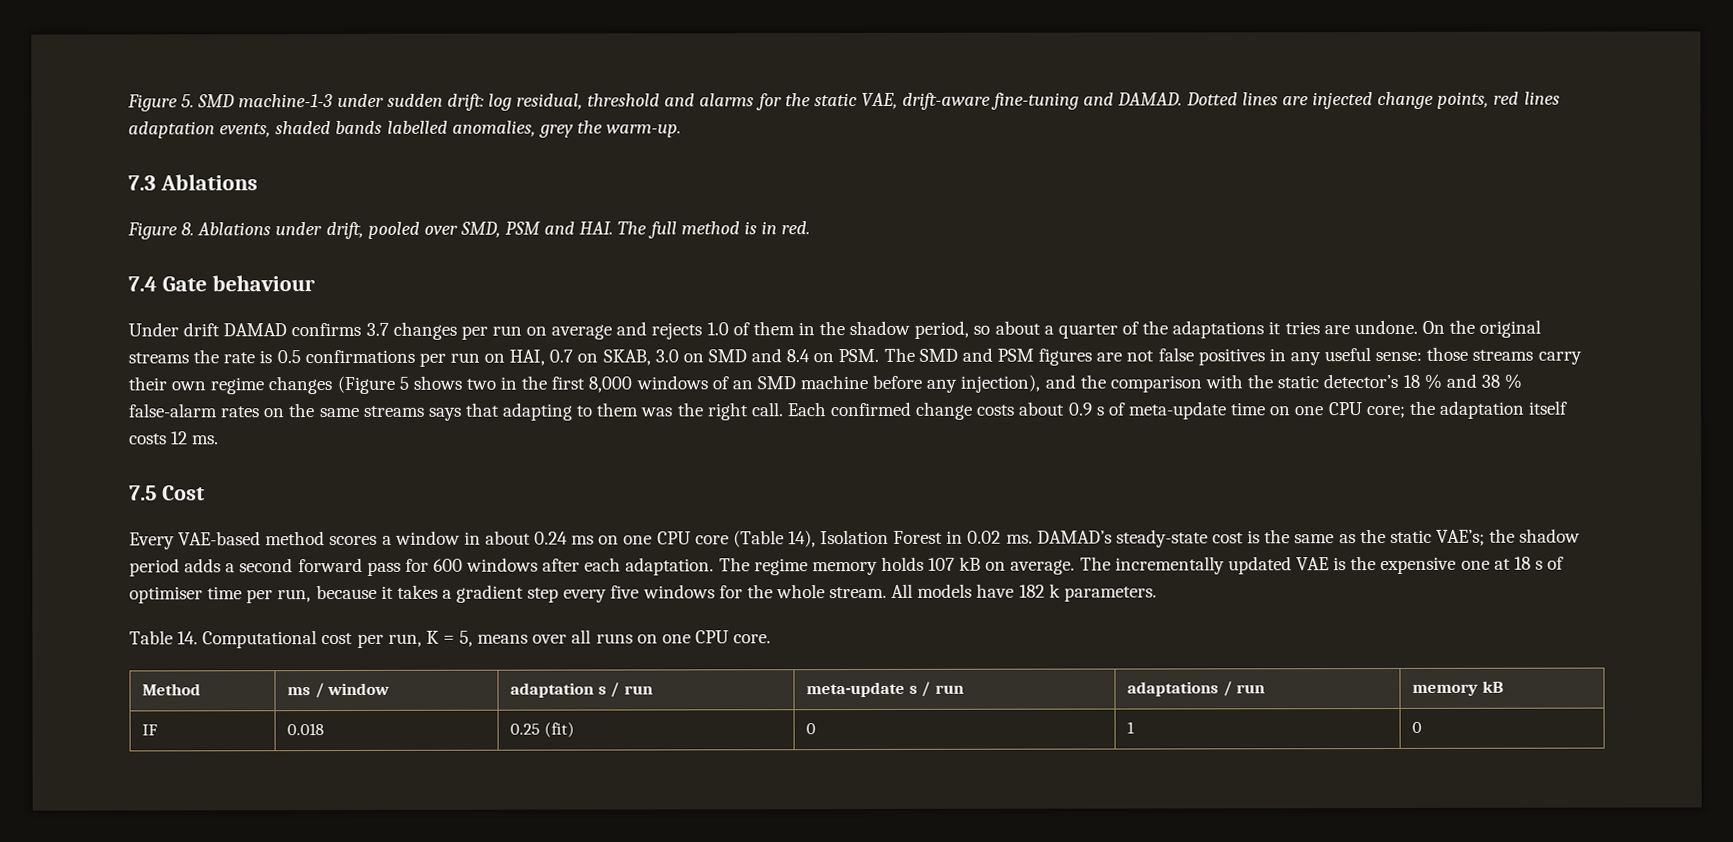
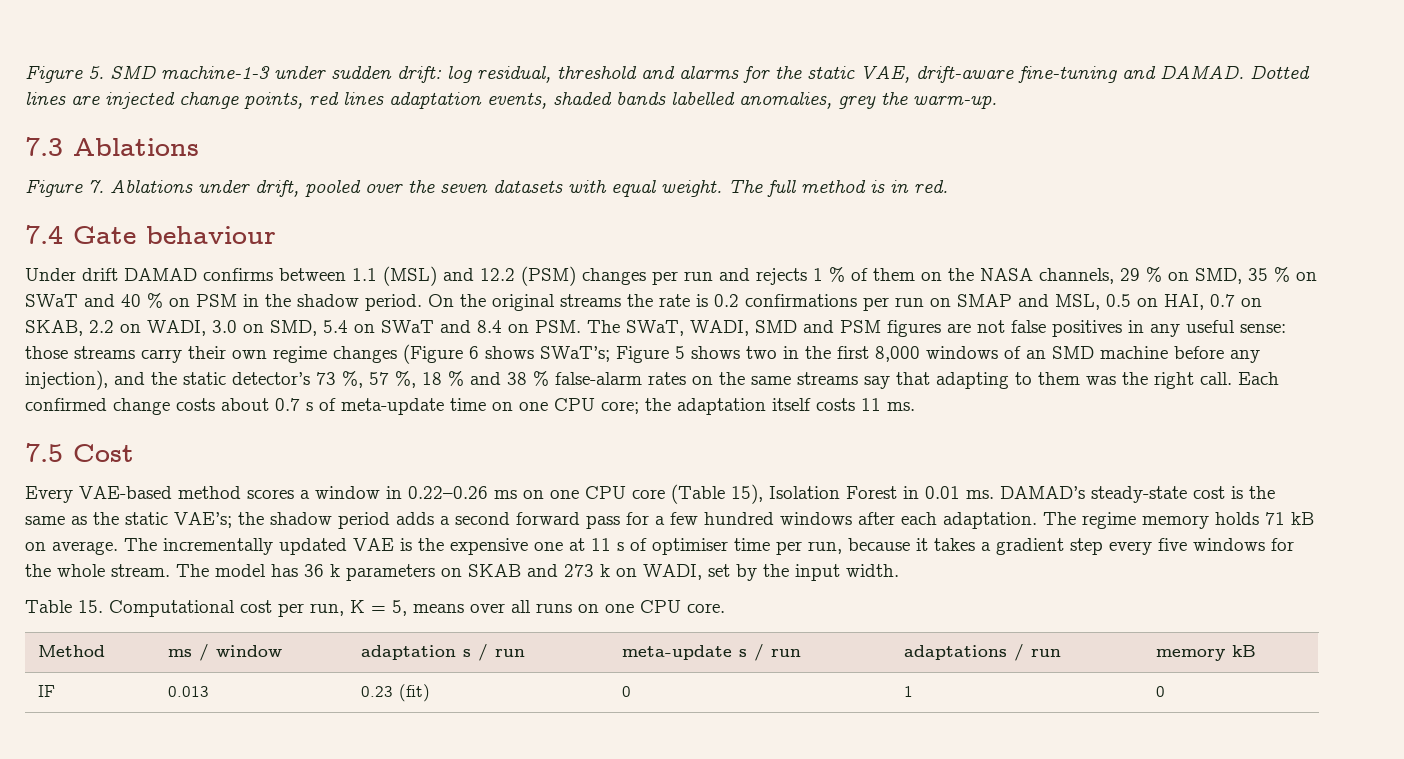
- Figure 8. Ablations under drift, pooled over SMD, PSM and HAI. The full method is in red.
+ Figure 7. Ablations under drift, pooled over the seven datasets with equal weight. The full method is in red.
- Under drift DAMAD confirms 3.7 changes per run on average and rejects 1.0 of them in the shadow period, so about a quarter of the adaptations it tries are undone.
+ Under drift DAMAD confirms between 1.1 (MSL) and 12.2 (PSM) changes per run and rejects 1 % of them on the NASA channels, 29 % on SMD, 35 % on SWaT and 40 % on PSM in the shadow period.
- On the original streams the rate is 0.5 confirmations per run on HAI, 0.7 on SKAB, 3.0 on SMD and 8.4 on PSM. The SMD and PSM figures are not false positives in any useful sense:
+ On the original streams the rate is 0.2 confirmations per run on SMAP and MSL, 0.5 on HAI, 0.7 on SKAB, 2.2 on WADI, 3.0 on SMD, 5.4 on SWaT and 8.4 on PSM. The SWaT, WADI, SMD and PSM figures are not false positives in any useful sense:
- those streams carry their own regime changes (Figure 5 shows two in the first 8,000 windows of an SMD machine before any injection), and the comparison with the static detector’s 18 % and 38 % false-alarm rates on the same streams says that adapting to them was the right call.
+ those streams carry their own regime changes (Figure 6 shows SWaT’s; Figure 5 shows two in the first 8,000 windows of an SMD machine before any injection), and the static detector’s 73 %, 57 %, 18 % and 38 % false-alarm rates on the same streams say that adapting to them was the right call.
- Each confirmed change costs about 0.9 s of meta-update time on one CPU core; the adaptation itself costs 12 ms.
+ Each confirmed change costs about 0.7 s of meta-update time on one CPU core; the adaptation itself costs 11 ms.
- Every VAE-based method scores a window in about 0.24 ms on one CPU core (Table 14), Isolation Forest in 0.02 ms.
+ Every VAE-based method scores a window in 0.22–0.26 ms on one CPU core (Table 15), Isolation Forest in 0.01 ms.
- DAMAD’s steady-state cost is the same as the static VAE’s; the shadow period adds a second forward pass for 600 windows after each adaptation.
+ DAMAD’s steady-state cost is the same as the static VAE’s; the shadow period adds a second forward pass for a few hundred windows after each adaptation.
- The regime memory holds 107 kB on average.
+ The regime memory holds 71 kB on average.
- The incrementally updated VAE is the expensive one at 18 s of optimiser time per run, because it takes a gradient step every five windows for the whole stream.
+ The incrementally updated VAE is the expensive one at 11 s of optimiser time per run, because it takes a gradient step every five windows for the whole stream.
- All models have 182 k parameters.
+ The model has 36 k parameters on SKAB and 273 k on WADI, set by the input width.
- Table 14. Computational cost per run, K = 5, means over all runs on one CPU core.
+ Table 15. Computational cost per run, K = 5, means over all runs on one CPU core.
- IF | 0.018 | 0.25 (fit) | 0 | 1 | 0
+ IF | 0.013 | 0.23 (fit) | 0 | 1 | 0

